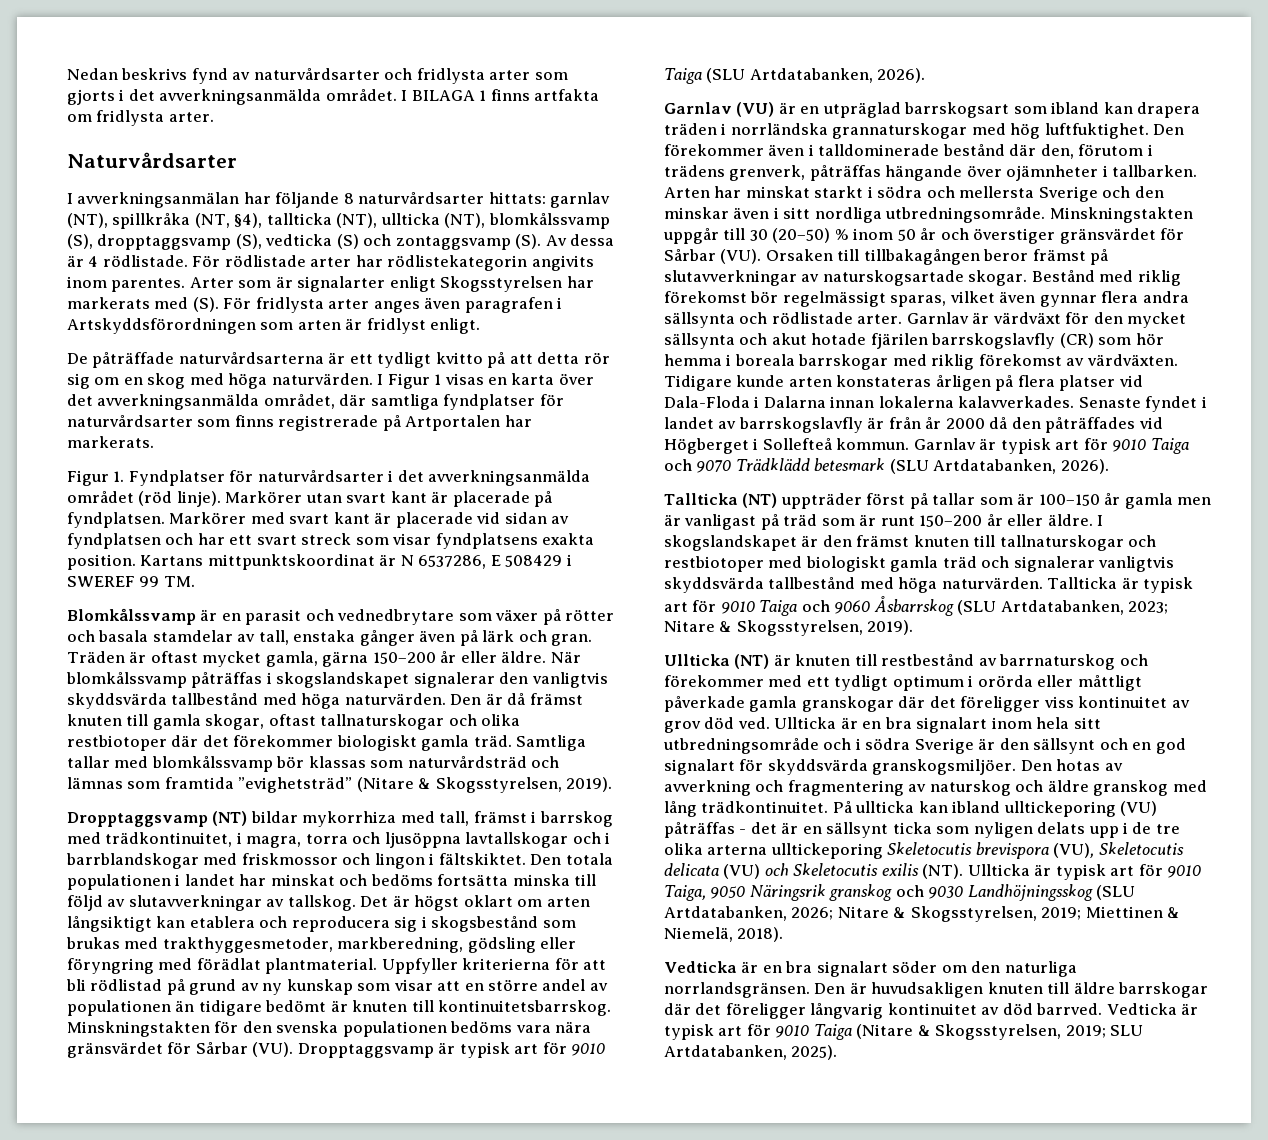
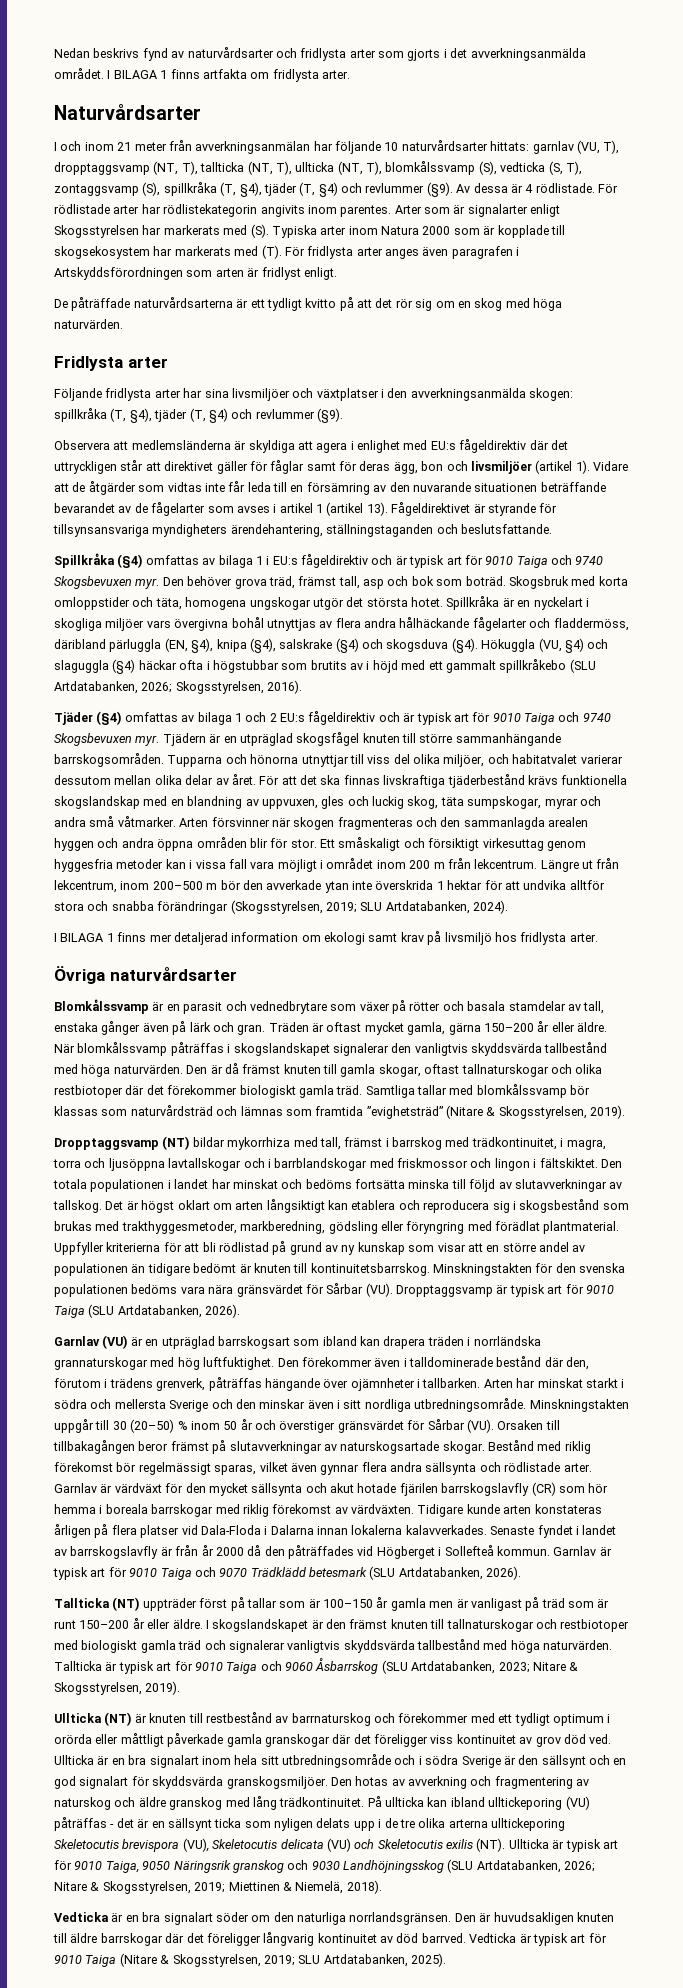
- I avverkningsanmälan har följande 8 naturvårdsarter hittats: garnlav (NT), spillkråka (NT, §4), tallticka (NT), ullticka (NT), blomkålssvamp (S), dropptaggsvamp (S), vedticka (S) och zontaggsvamp (S). Av dessa är 4 rödlistade.
+ I och inom 21 meter från avverkningsanmälan har följande 10 naturvårdsarter hittats: garnlav (VU, T), dropptaggsvamp (NT, T), tallticka (NT, T), ullticka (NT, T), blomkålssvamp (S), vedticka (S, T), zontaggsvamp (S), spillkråka (T, §4), tjäder (T, §4) och revlummer (§9). Av dessa är 4 rödlistade.
- Arter som är signalarter enligt Skogsstyrelsen har markerats med (S). För fridlysta arter anges även paragrafen i Artskyddsförordningen som arten är fridlyst enligt.
+ Arter som är signalarter enligt Skogsstyrelsen har markerats med (S). Typiska arter inom Natura 2000 som är kopplade till skogsekosystem har markerats med (T). För fridlysta arter anges även paragrafen i Artskyddsförordningen som arten är fridlyst enligt.
- De påträffade naturvårdsarterna är ett tydligt kvitto på att detta rör sig om en skog med höga naturvärden. I Figur 1 visas en karta över det avverkningsanmälda området, där samtliga fyndplatser för naturvårdsarter som finns registrerade på Artportalen har markerats.
- Figur 1. Fyndplatser för naturvårdsarter i det avverkningsanmälda området (röd linje). Markörer utan svart kant är placerade på fyndplatsen. Markörer med svart kant är placerade vid sidan av fyndplatsen och har ett svart streck som visar fyndplatsens exakta position. Kartans mittpunktskoordinat är N 6537286, E 508429 i SWEREF 99 TM.
+ De påträffade naturvårdsarterna är ett tydligt kvitto på att det rör sig om en skog med höga naturvärden.
+ Fridlysta arter
+ Följande fridlysta arter har sina livsmiljöer och växtplatser i den avverkningsanmälda skogen: spillkråka (T, §4), tjäder (T, §4) och revlummer (§9).
+ Observera att medlemsländerna är skyldiga att agera i enlighet med EU:s fågeldirektiv där det uttryckligen står att direktivet gäller för fåglar samt för deras ägg, bon och livsmiljöer (artikel 1). Vidare att de åtgärder som vidtas inte får leda till en försämring av den nuvarande situationen beträffande bevarandet av de fågelarter som avses i artikel 1 (artikel 13). Fågeldirektivet är styrande för tillsynsansvariga myndigheters ärendehantering, ställningstaganden och beslutsfattande.
+ Spillkråka (§4) omfattas av bilaga 1 i EU:s fågeldirektiv och är typisk art för 9010 Taiga och 9740 Skogsbevuxen myr. Den behöver grova träd, främst tall, asp och bok som boträd. Skogsbruk med korta omloppstider och täta, homogena ungskogar utgör det största hotet. Spillkråka är en nyckelart i skogliga miljöer vars övergivna bohål utnyttjas av flera andra hålhäckande fågelarter och fladdermöss, däribland pärluggla (EN, §4), knipa (§4), salskrake (§4) och skogsduva (§4). Hökuggla (VU, §4) och slaguggla (§4) häckar ofta i högstubbar som brutits av i höjd med ett gammalt spillkråkebo (SLU Artdatabanken, 2026; Skogsstyrelsen, 2016).
+ Tjäder (§4) omfattas av bilaga 1 och 2 EU:s fågeldirektiv och är typisk art för 9010 Taiga och 9740 Skogsbevuxen myr. Tjädern är en utpräglad skogsfågel knuten till större sammanhängande barrskogsområden. Tupparna och hönorna utnyttjar till viss del olika miljöer, och habitatvalet varierar dessutom mellan olika delar av året. För att det ska finnas livskraftiga tjäderbestånd krävs funktionella skogslandskap med en blandning av uppvuxen, gles och luckig skog, täta sumpskogar, myrar och andra små våtmarker. Arten försvinner när skogen fragmenteras och den sammanlagda arealen hyggen och andra öppna områden blir för stor. Ett småskaligt och försiktigt virkesuttag genom hyggesfria metoder kan i vissa fall vara möjligt i området inom 200 m från lekcentrum. Längre ut från lekcentrum, inom 200–500 m bör den avverkade ytan inte överskrida 1 hektar för att undvika alltför stora och snabba förändringar (Skogsstyrelsen, 2019; SLU Artdatabanken, 2024).
+ I BILAGA 1 finns mer detaljerad information om ekologi samt krav på livsmiljö hos fridlysta arter.
+ Övriga naturvårdsarter

